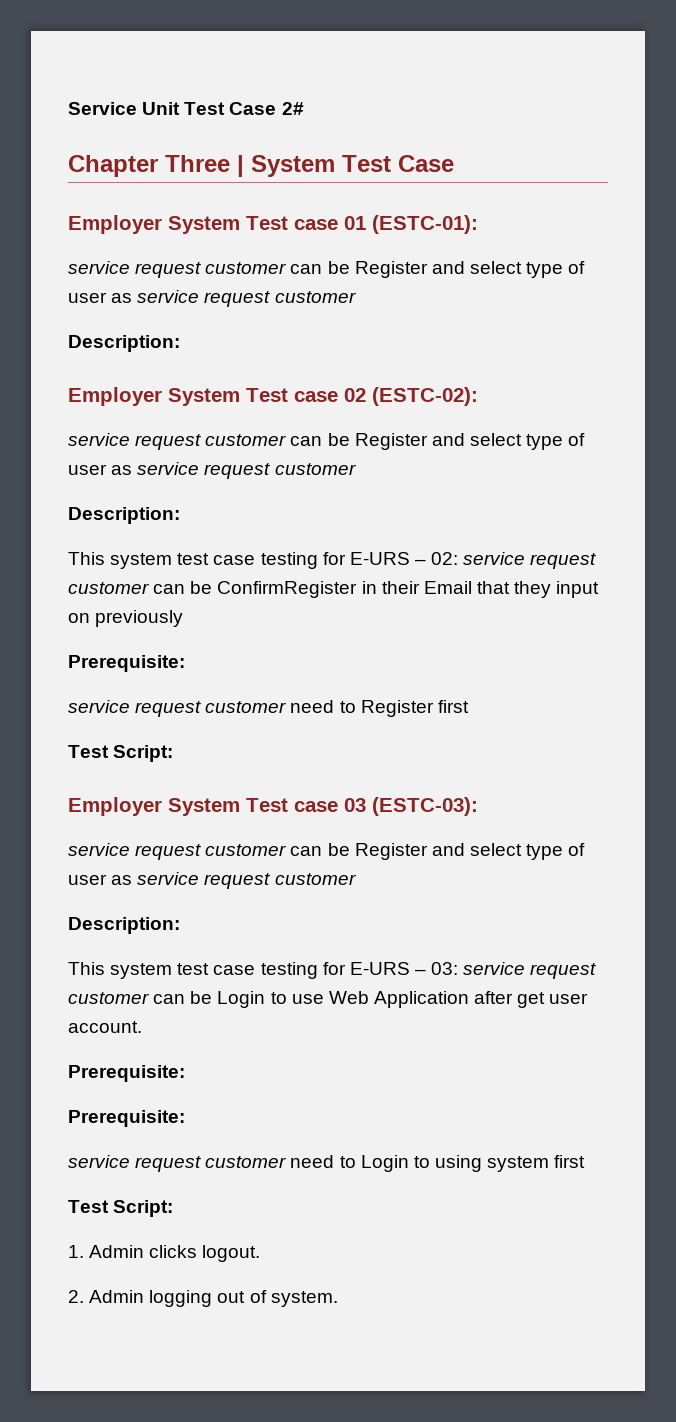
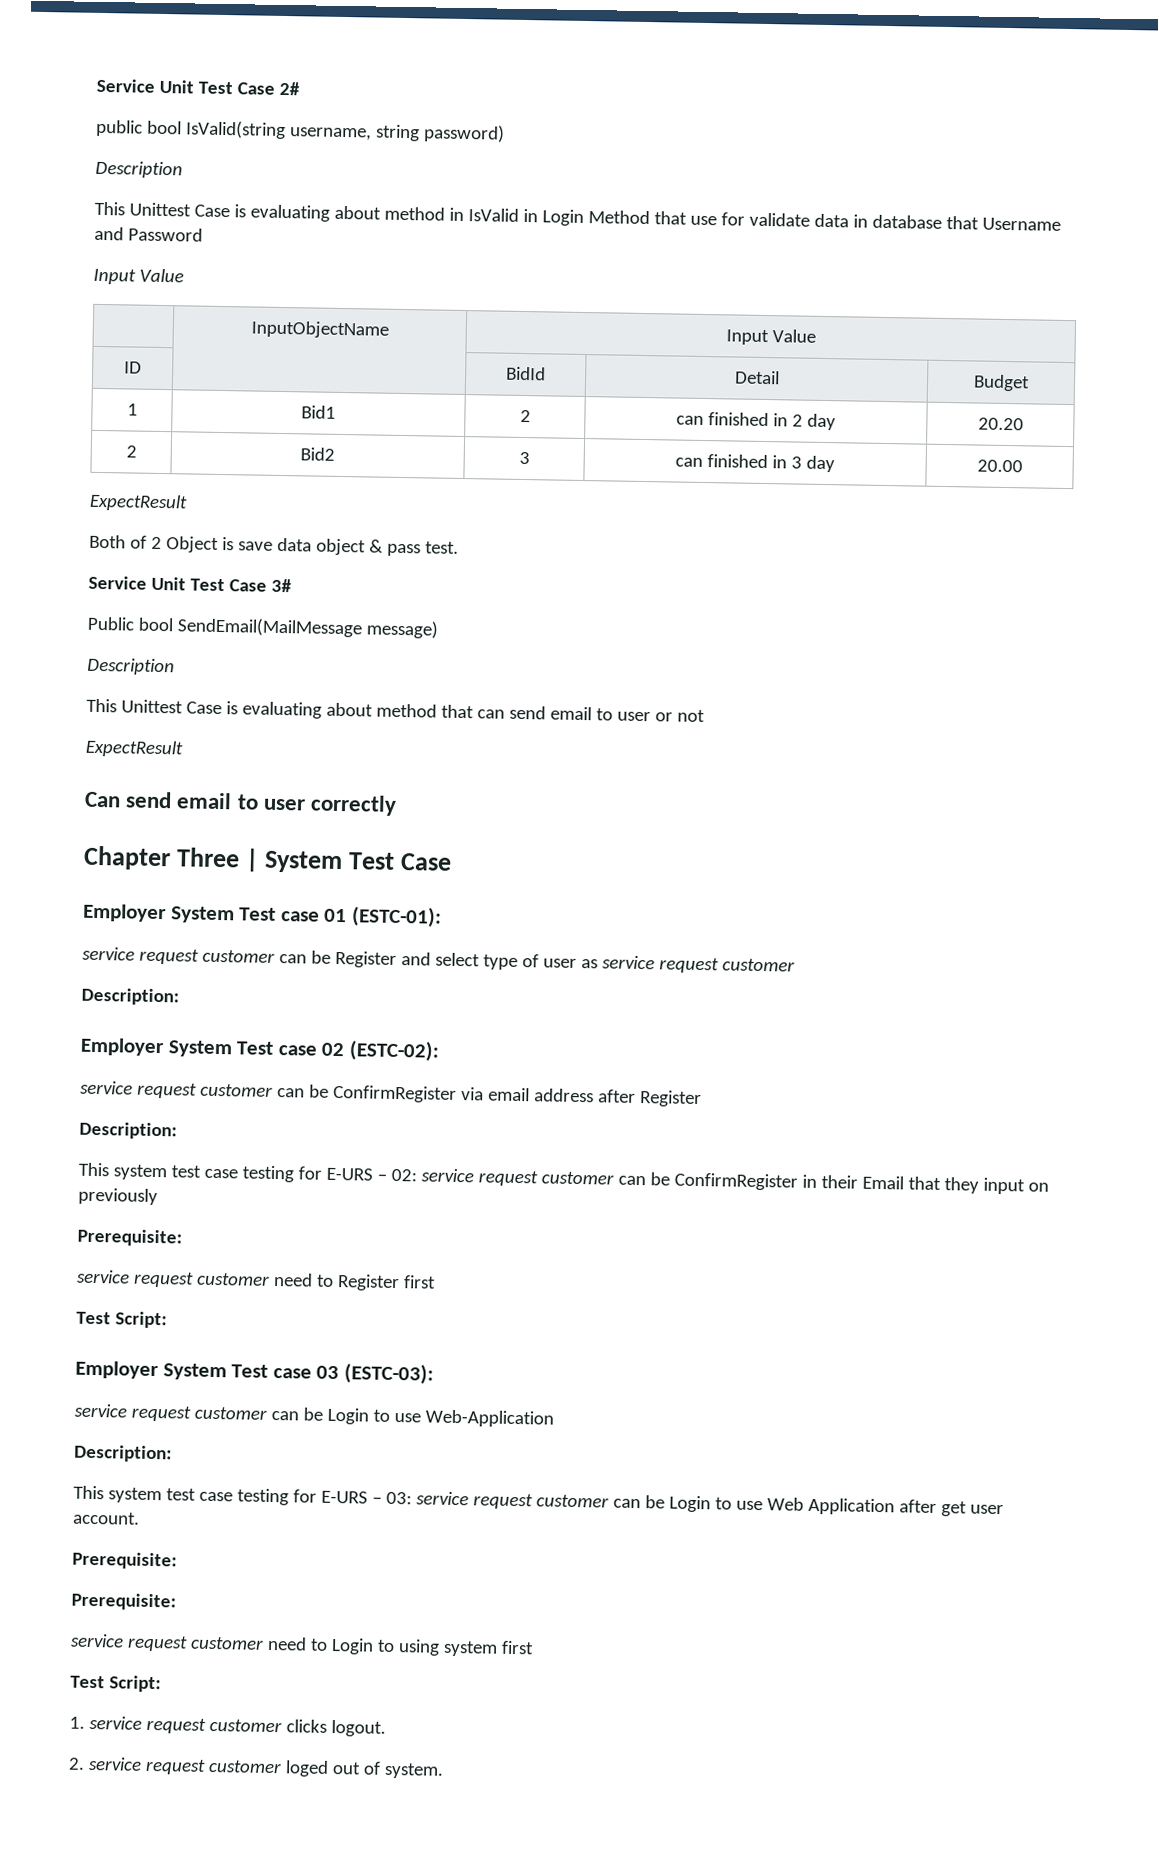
+ public bool IsValid(string username, string password)
+ Description
+ This Unittest Case is evaluating about method in IsValid in Login Method that use for validate data in database that Username and Password
+ Input Value
+ | InputObjectName | Input Value
+ ID | | BidId | Detail | Budget
+ 1 | Bid1 | 2 | can finished in 2 day | 20.20
+ 2 | Bid2 | 3 | can finished in 3 day | 20.00
+ ExpectResult
+ Both of 2 Object is save data object & pass test.
+ Service Unit Test Case 3#
+ Public bool SendEmail(MailMessage message)
+ Description
+ This Unittest Case is evaluating about method that can send email to user or not
+ ExpectResult
+ Can send email to user correctly
  Employer System Test case 02 (ESTC-02):
- service request customer can be Register and select type of user as service request customer
+ service request customer can be ConfirmRegister via email address after Register
  Employer System Test case 03 (ESTC-03):
- service request customer can be Register and select type of user as service request customer
+ service request customer can be Login to use Web-Application
- 1. Admin clicks logout.
+ 1. service request customer clicks logout.
- 2. Admin logging out of system.
+ 2. service request customer loged out of system.

